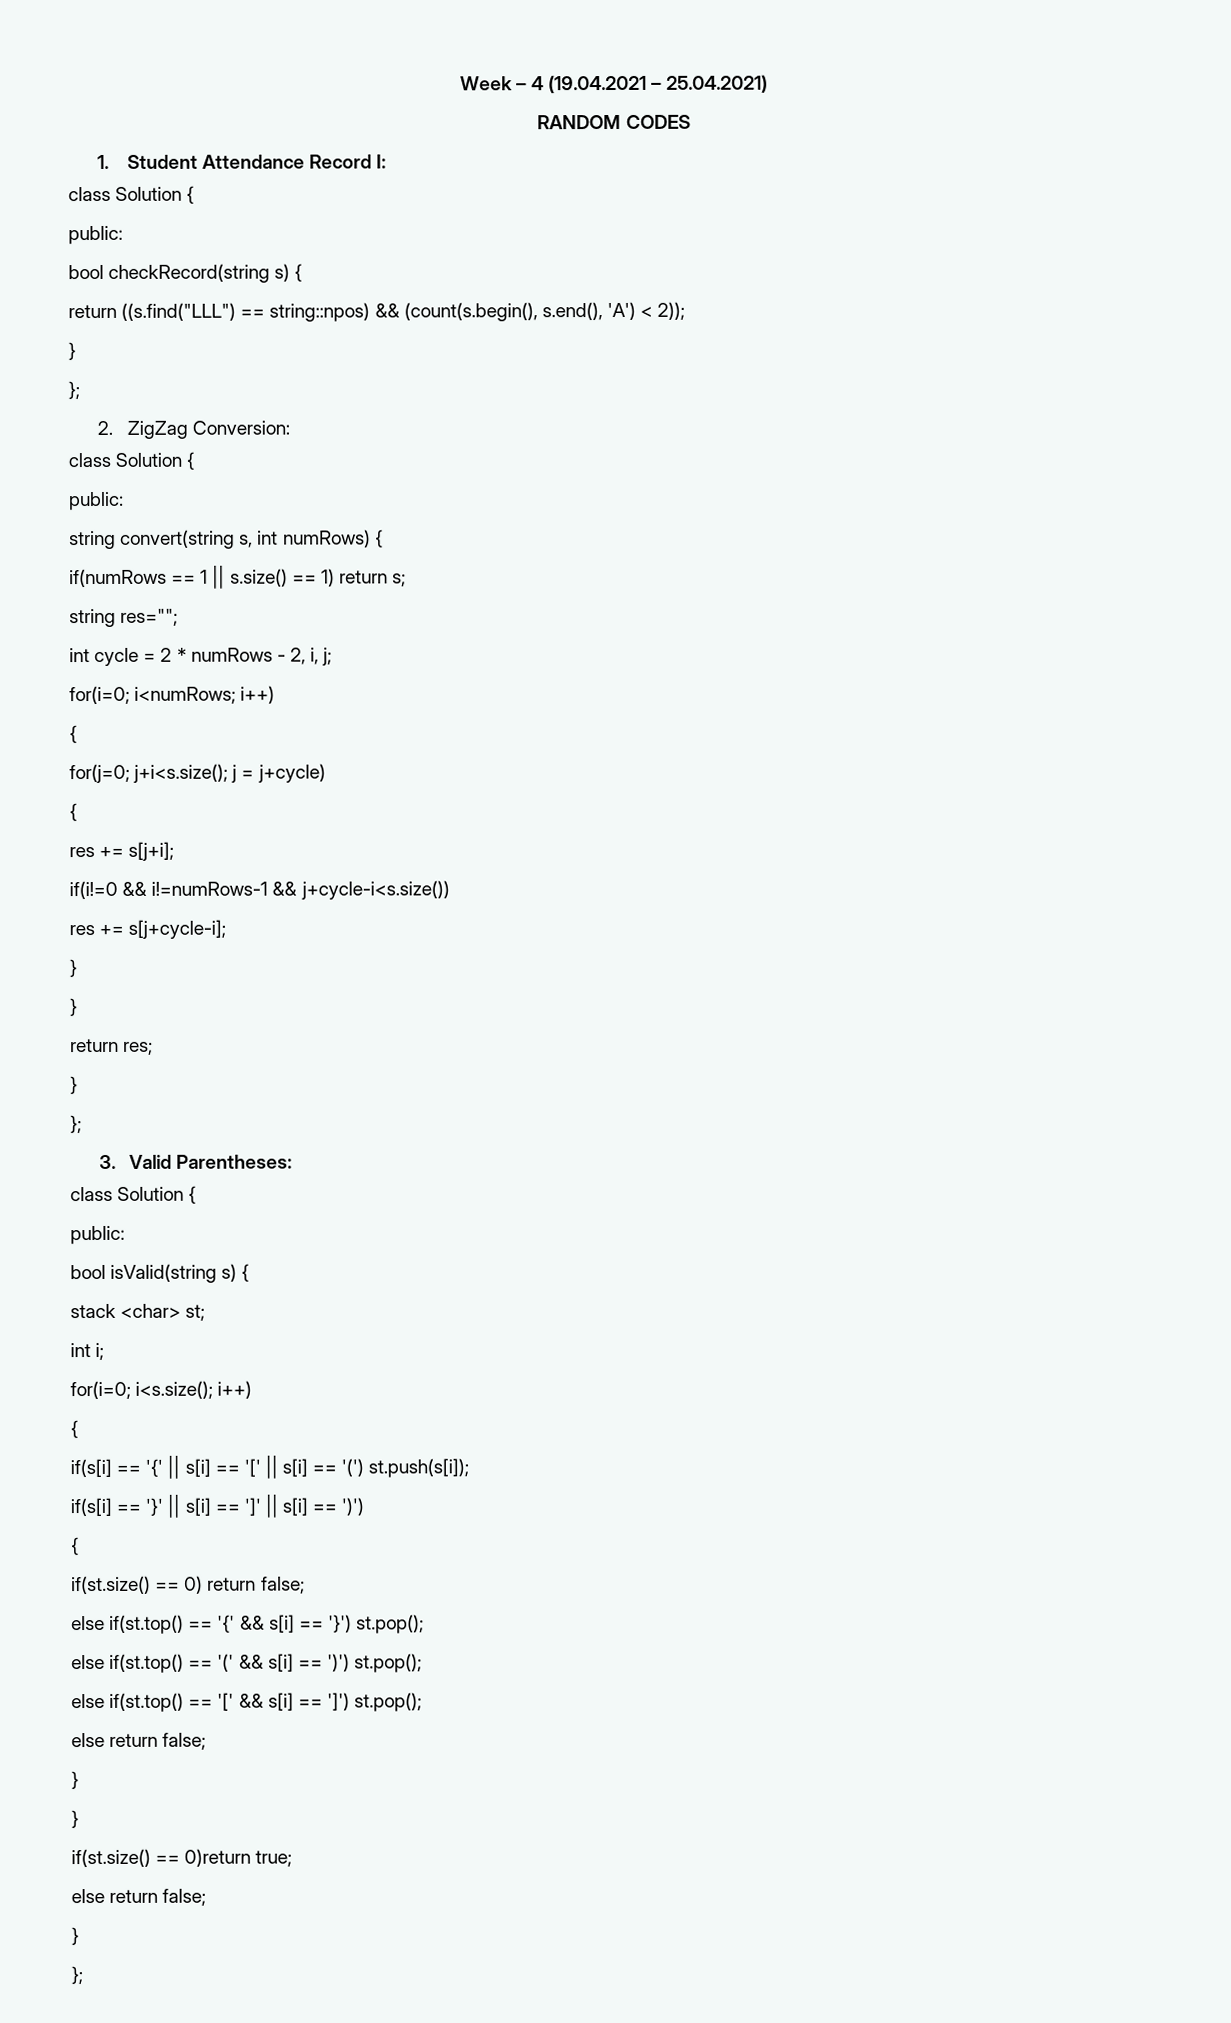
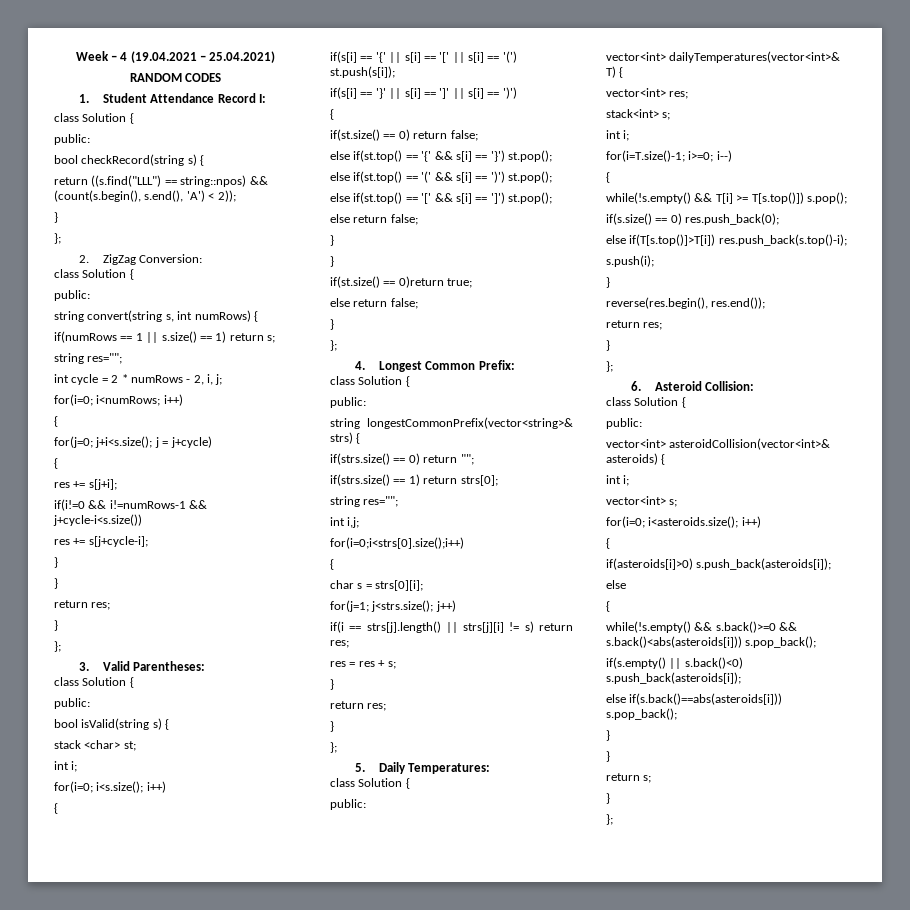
+ 4. Longest Common Prefix:
+ class Solution {
+ public:
+ string longestCommonPrefix(vector<string>& strs) {
+ if(strs.size() == 0) return "";
+ if(strs.size() == 1) return strs[0];
+ string res="";
+ int i,j;
+ for(i=0;i<strs[0].size();i++)
+ {
+ char s = strs[0][i];
+ for(j=1; j<strs.size(); j++)
+ if(i == strs[j].length() || strs[j][i] != s) return res;
+ res = res + s;
+ }
+ return res;
+ }
+ };
+ 5. Daily Temperatures:
+ class Solution {
+ public:
+ vector<int> dailyTemperatures(vector<int>& T) {
+ vector<int> res;
+ stack<int> s;
+ int i;
+ for(i=T.size()-1; i>=0; i--)
+ {
+ while(!s.empty() && T[i] >= T[s.top()]) s.pop();
+ if(s.size() == 0) res.push_back(0);
+ else if(T[s.top()]>T[i]) res.push_back(s.top()-i);
+ s.push(i);
+ }
+ reverse(res.begin(), res.end());
+ return res;
+ }
+ };
+ 6. Asteroid Collision:
+ class Solution {
+ public:
+ vector<int> asteroidCollision(vector<int>& asteroids) {
+ int i;
+ vector<int> s;
+ for(i=0; i<asteroids.size(); i++)
+ {
+ if(asteroids[i]>0) s.push_back(asteroids[i]);
+ else
+ {
+ while(!s.empty() && s.back()>=0 && s.back()<abs(asteroids[i])) s.pop_back();
+ if(s.empty() || s.back()<0) s.push_back(asteroids[i]);
+ else if(s.back()==abs(asteroids[i])) s.pop_back();
+ }
+ }
+ return s;
+ }
+ };

